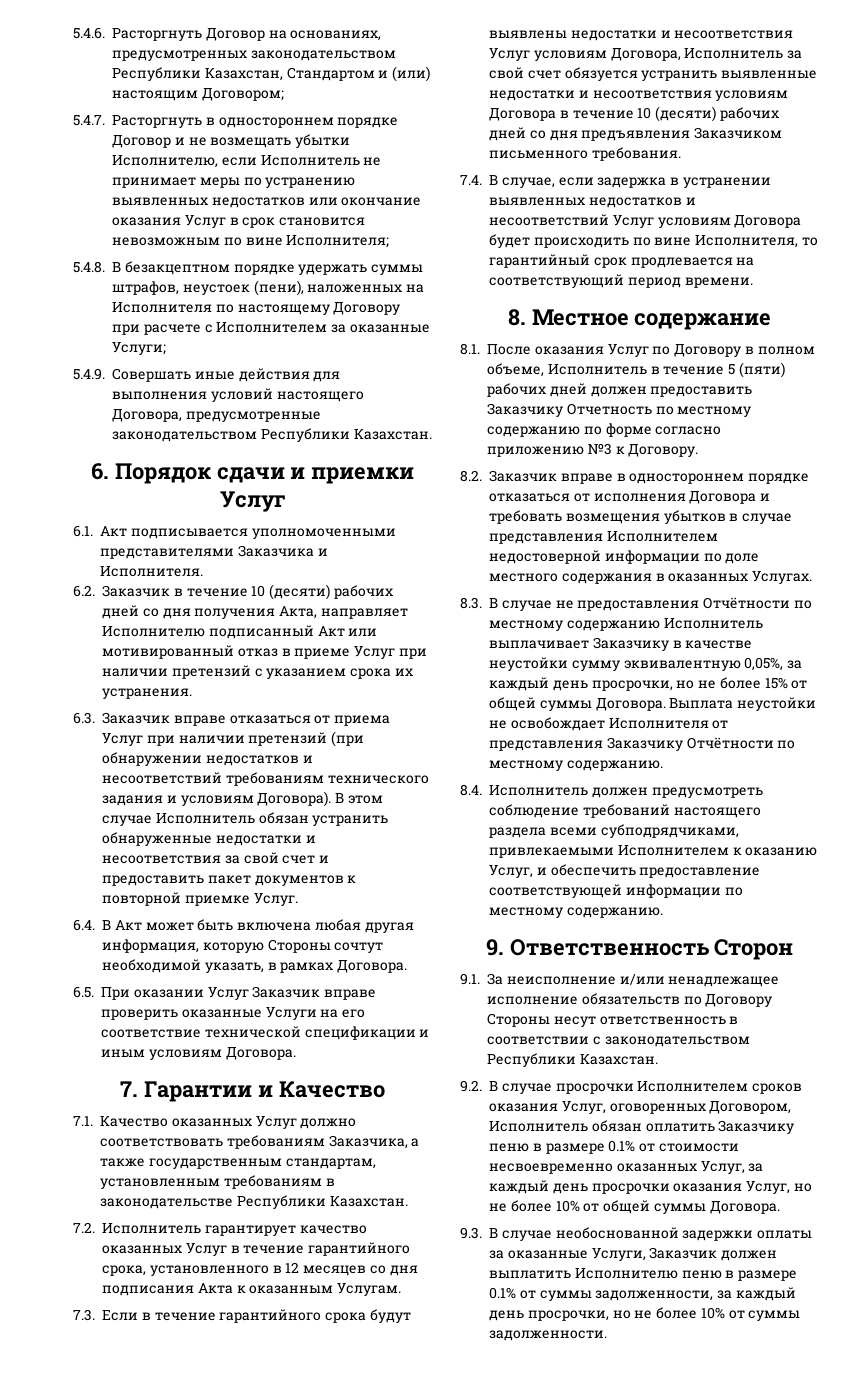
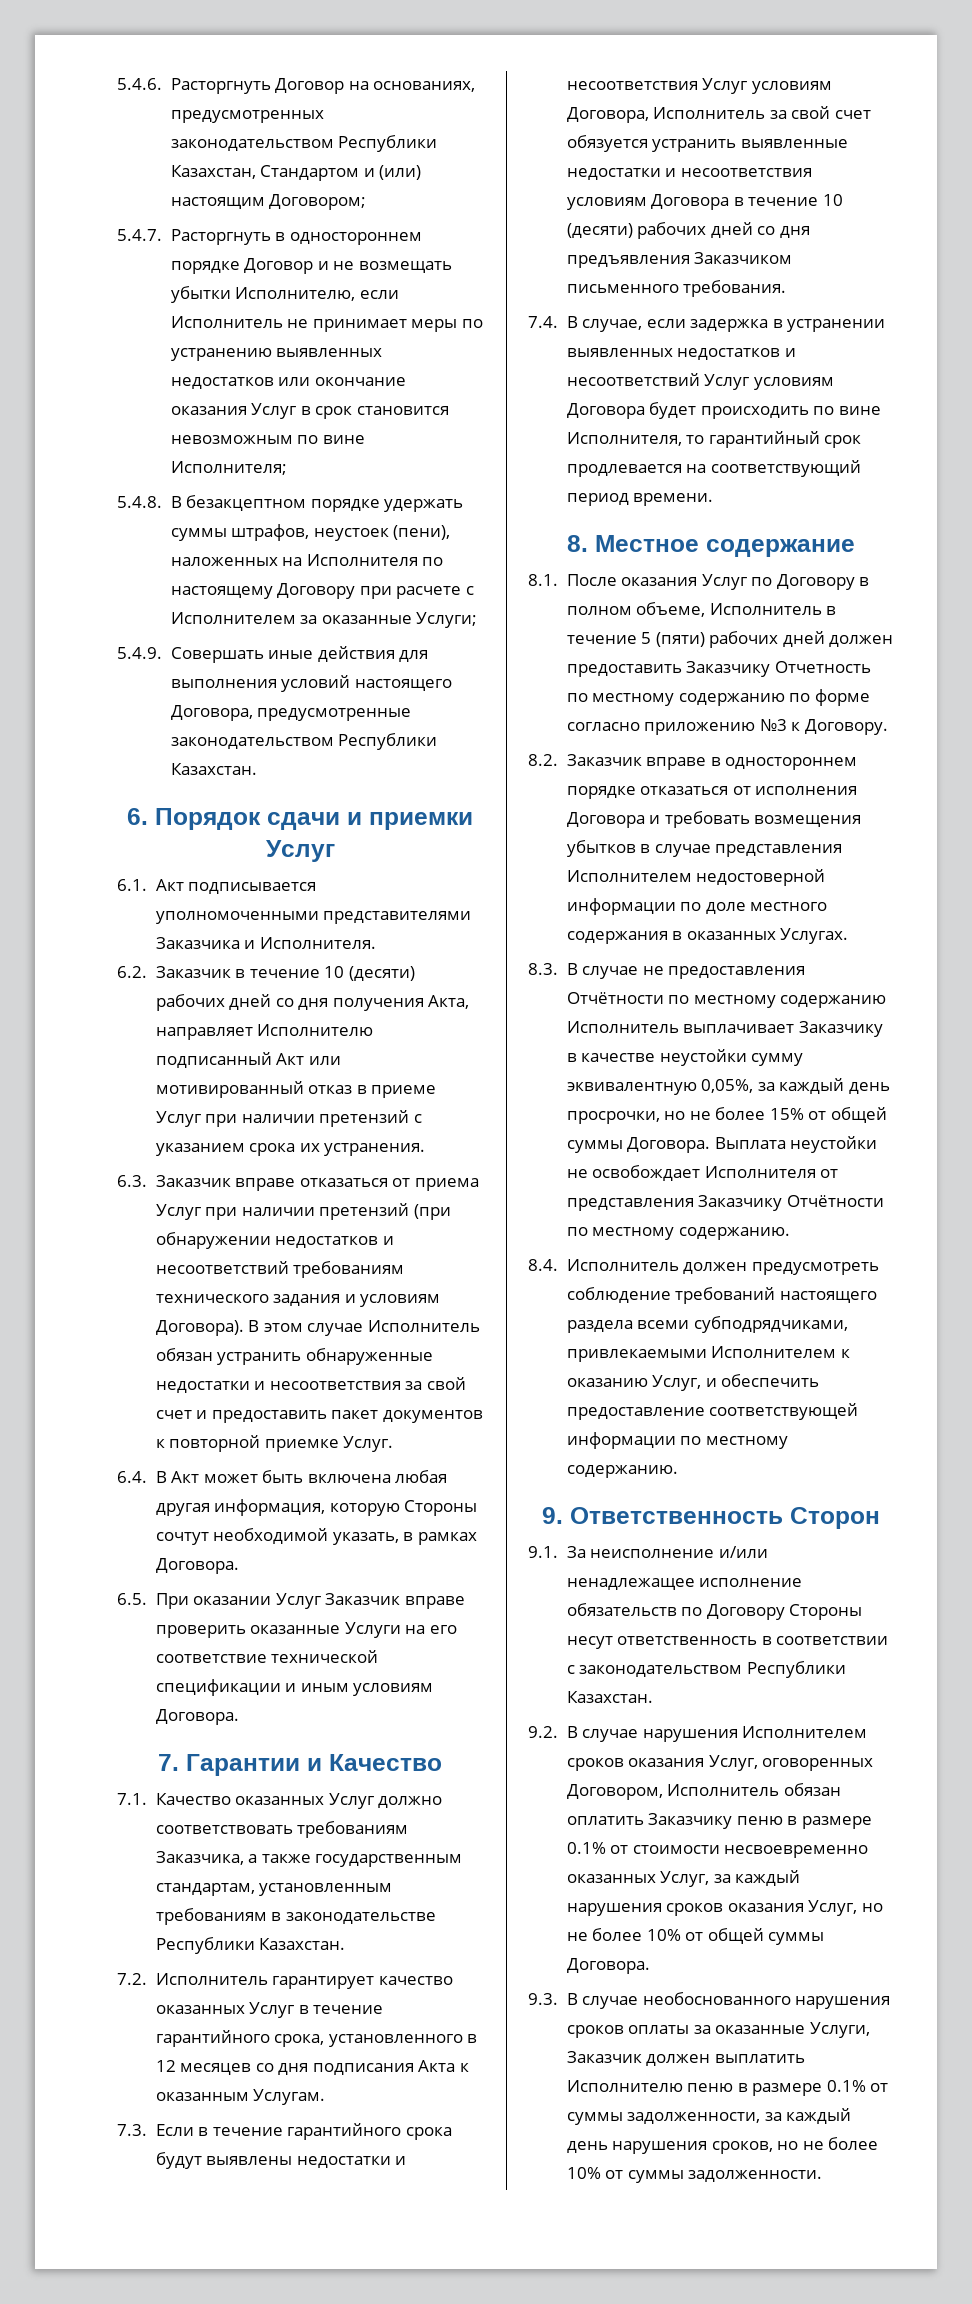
- 9.2. В случае просрочки Исполнителем сроков оказания Услуг, оговоренных Договором, Исполнитель обязан оплатить Заказчику пеню в размере 0.1% от стоимости несвоевременно оказанных Услуг, за каждый день просрочки оказания Услуг, но не более 10% от общей суммы Договора.
+ 9.2. В случае нарушения Исполнителем сроков оказания Услуг, оговоренных Договором, Исполнитель обязан оплатить Заказчику пеню в размере 0.1% от стоимости несвоевременно оказанных Услуг, за каждый нарушения сроков оказания Услуг, но не более 10% от общей суммы Договора.
- 9.3. В случае необоснованной задержки оплаты за оказанные Услуги, Заказчик должен выплатить Исполнителю пеню в размере 0.1% от суммы задолженности, за каждый день просрочки, но не более 10% от суммы задолженности.
+ 9.3. В случае необоснованного нарушения сроков оплаты за оказанные Услуги, Заказчик должен выплатить Исполнителю пеню в размере 0.1% от суммы задолженности, за каждый день нарушения сроков, но не более 10% от суммы задолженности.

